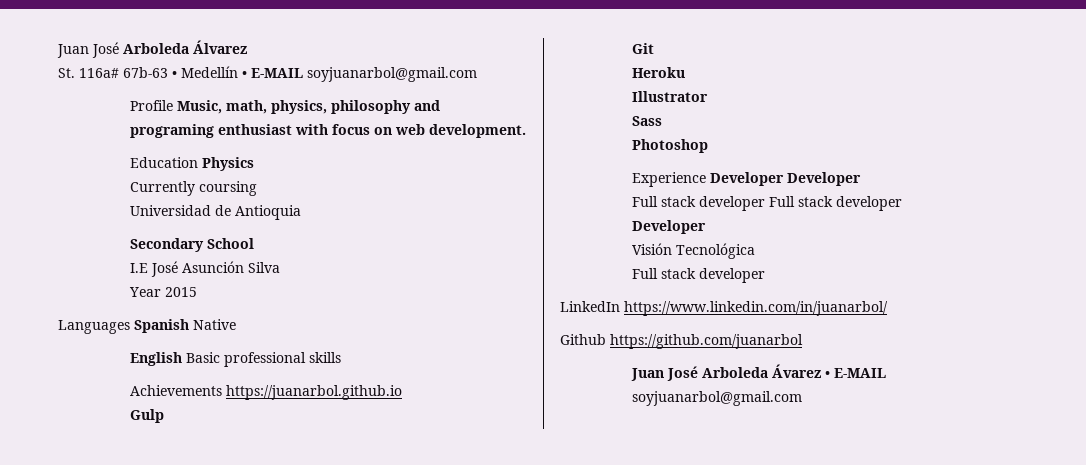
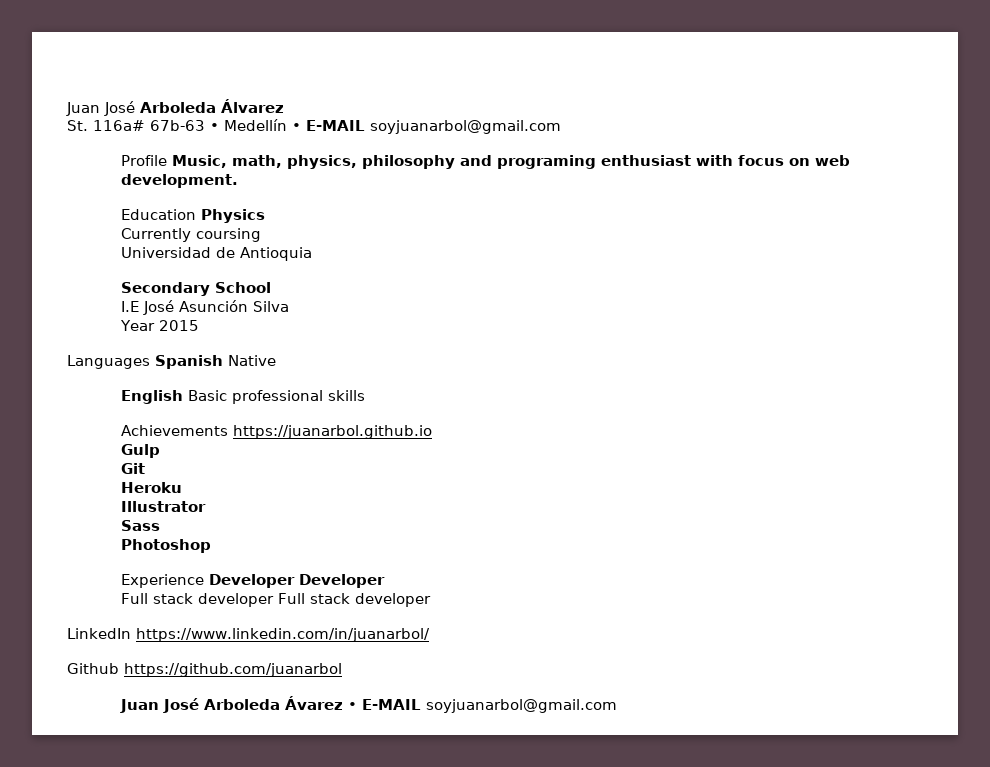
  Full stack developer Full stack developer
- Developer
- Visión Tecnológica
- Full stack developer

